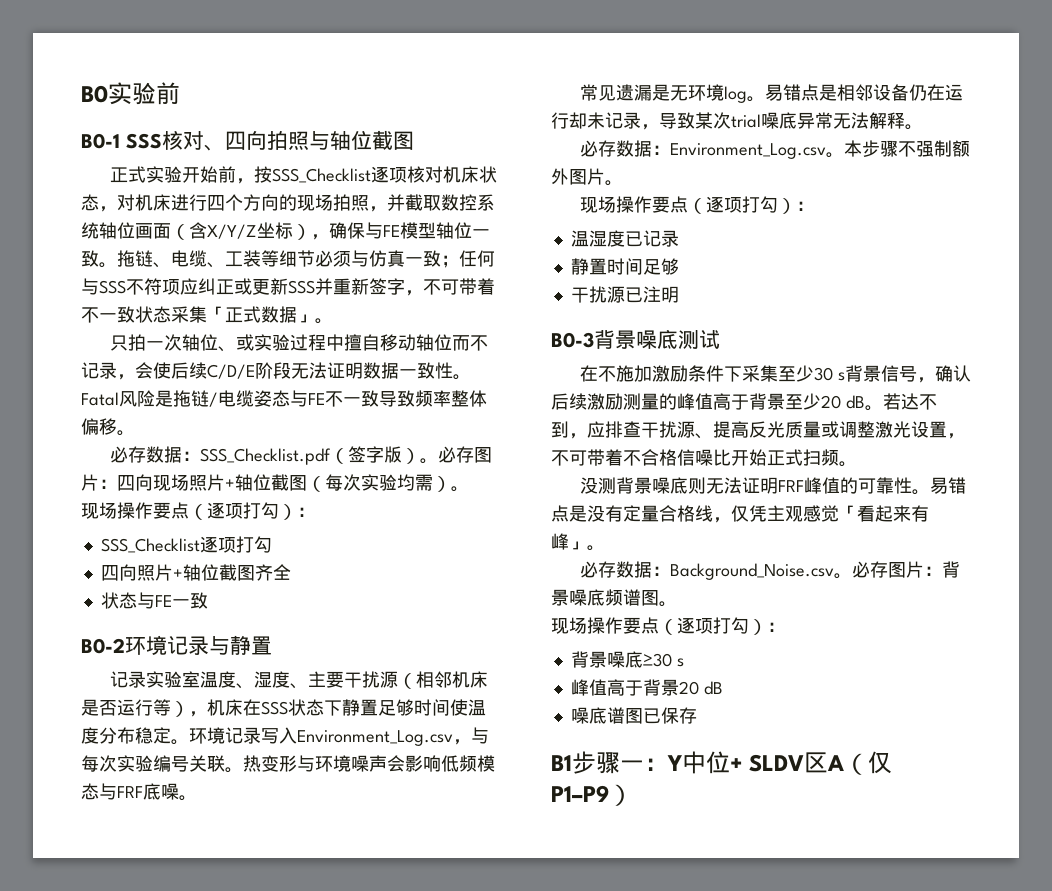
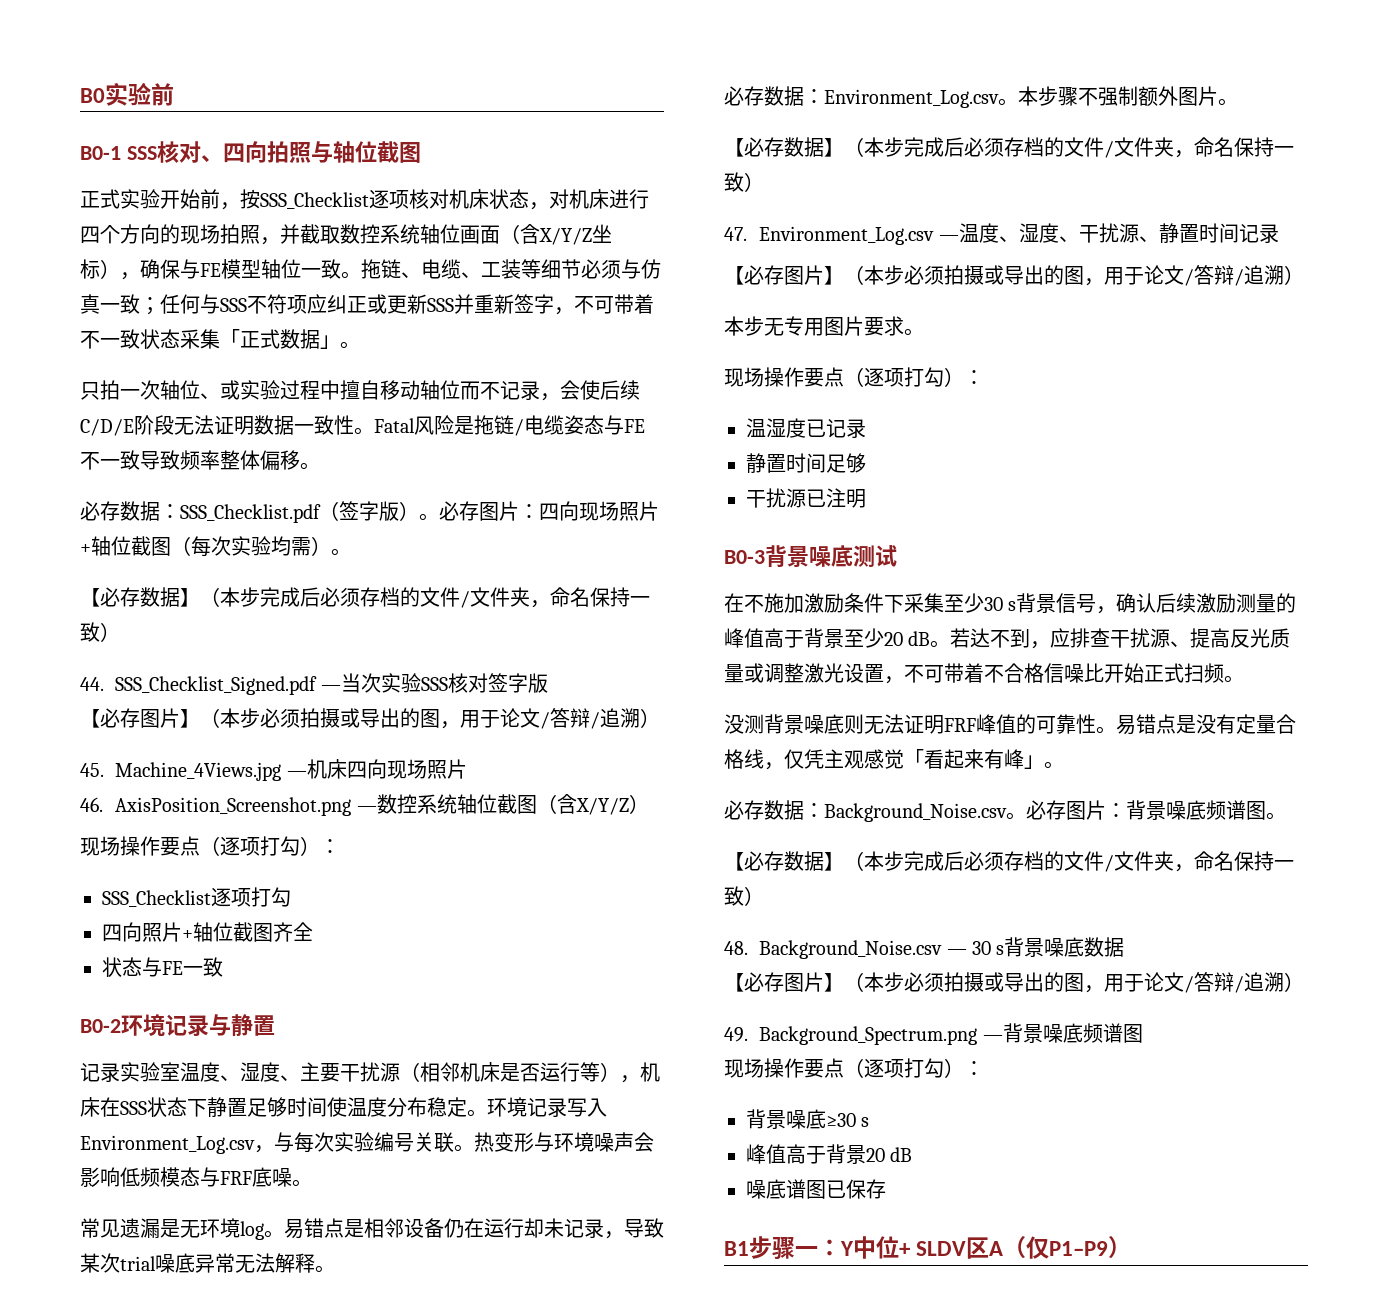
  必存图片：四向现场照片+轴位截图（每次实验均需）。
+ 【必存数据】（本步完成后必须存档的文件/文件夹，命名保持一致）
+ 44. SSS_Checklist_Signed.pdf —当次实验SSS核对签字版
+ 【必存图片】（本步必须拍摄或导出的图，用于论文/答辩/追溯）
+ 45. Machine_4Views.jpg —机床四向现场照片
+ 46. AxisPosition_Screenshot.png —数控系统轴位截图（含X/Y/Z）
  本步骤不强制额外图片。
+ 【必存数据】（本步完成后必须存档的文件/文件夹，命名保持一致）
+ 47. Environment_Log.csv —温度、湿度、干扰源、静置时间记录
+ 【必存图片】（本步必须拍摄或导出的图，用于论文/答辩/追溯）
+ 本步无专用图片要求。
  必存图片：背景噪底频谱图。
+ 【必存数据】（本步完成后必须存档的文件/文件夹，命名保持一致）
+ 48. Background_Noise.csv — 30 s背景噪底数据
+ 【必存图片】（本步必须拍摄或导出的图，用于论文/答辩/追溯）
+ 49. Background_Spectrum.png —背景噪底频谱图

